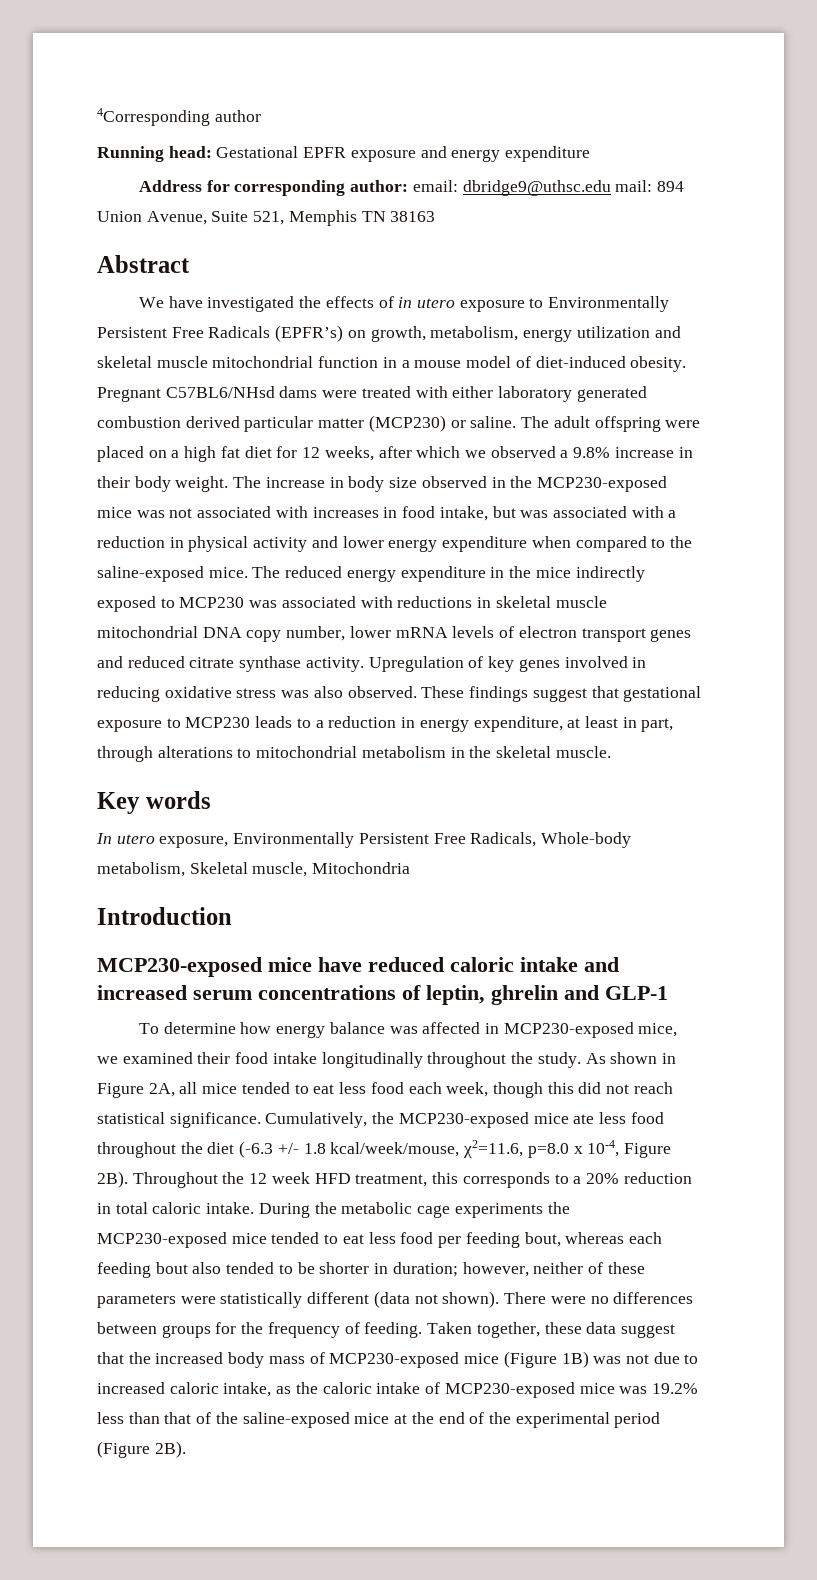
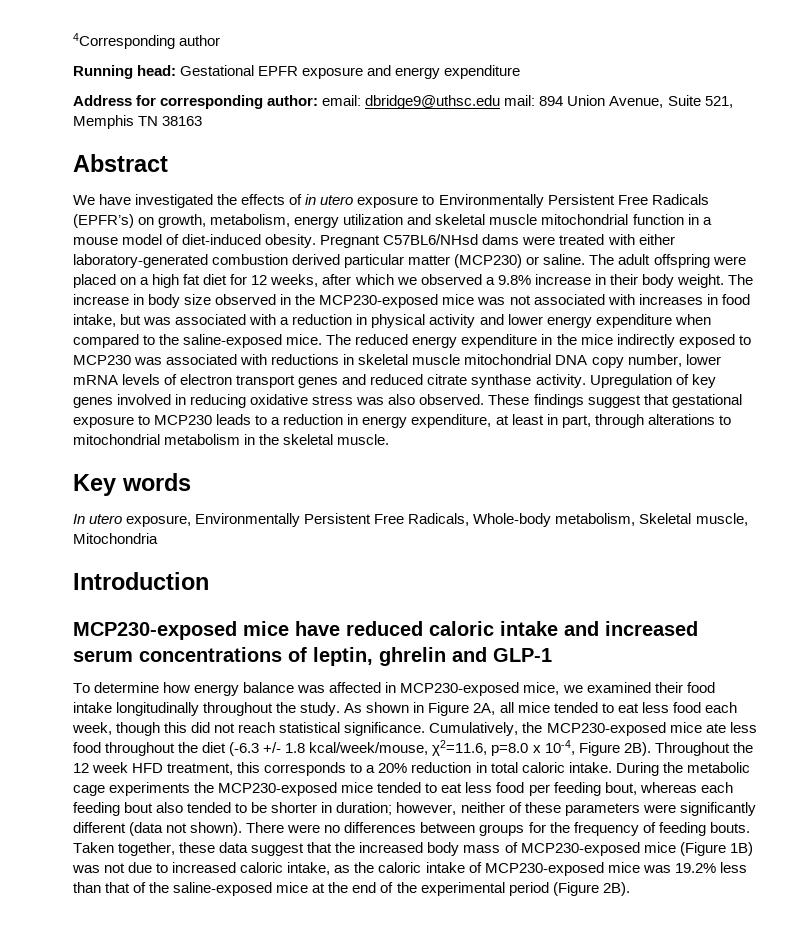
- Pregnant C57BL6/NHsd dams were treated with either laboratory generated combustion derived particular matter (MCP230) or saline.
+ Pregnant C57BL6/NHsd dams were treated with either laboratory-generated combustion derived particular matter (MCP230) or saline.
- During the metabolic cage experiments the MCP230-exposed mice tended to eat less food per feeding bout, whereas each feeding bout also tended to be shorter in duration; however, neither of these parameters were statistically different (data not shown).
+ During the metabolic cage experiments the MCP230-exposed mice tended to eat less food per feeding bout, whereas each feeding bout also tended to be shorter in duration; however, neither of these parameters were significantly different (data not shown).
- There were no differences between groups for the frequency of feeding.
+ There were no differences between groups for the frequency of feeding bouts.

